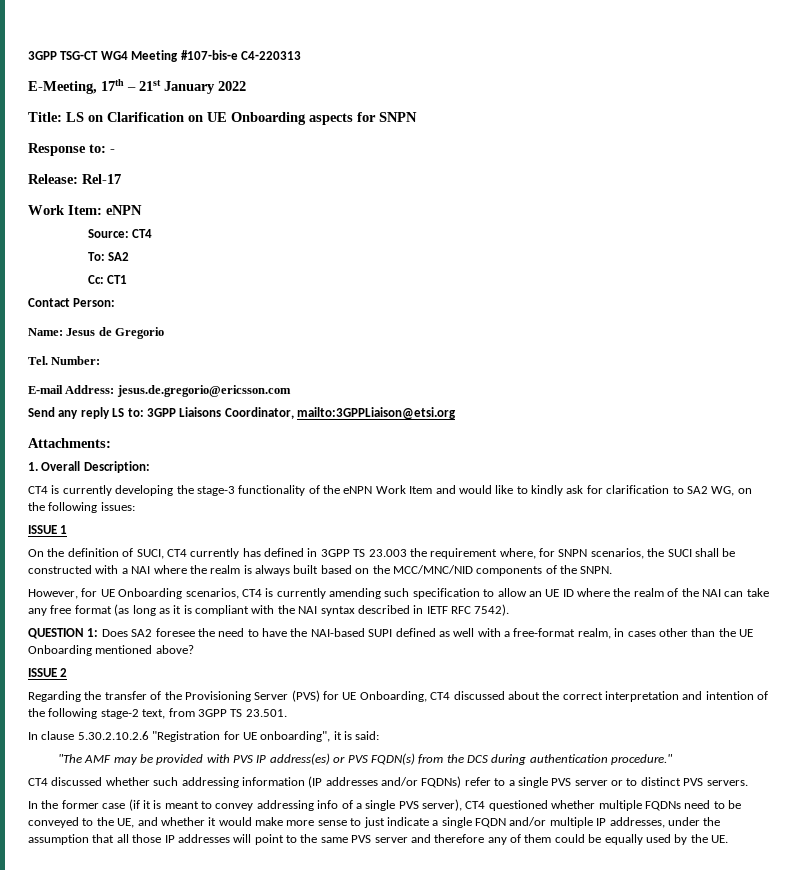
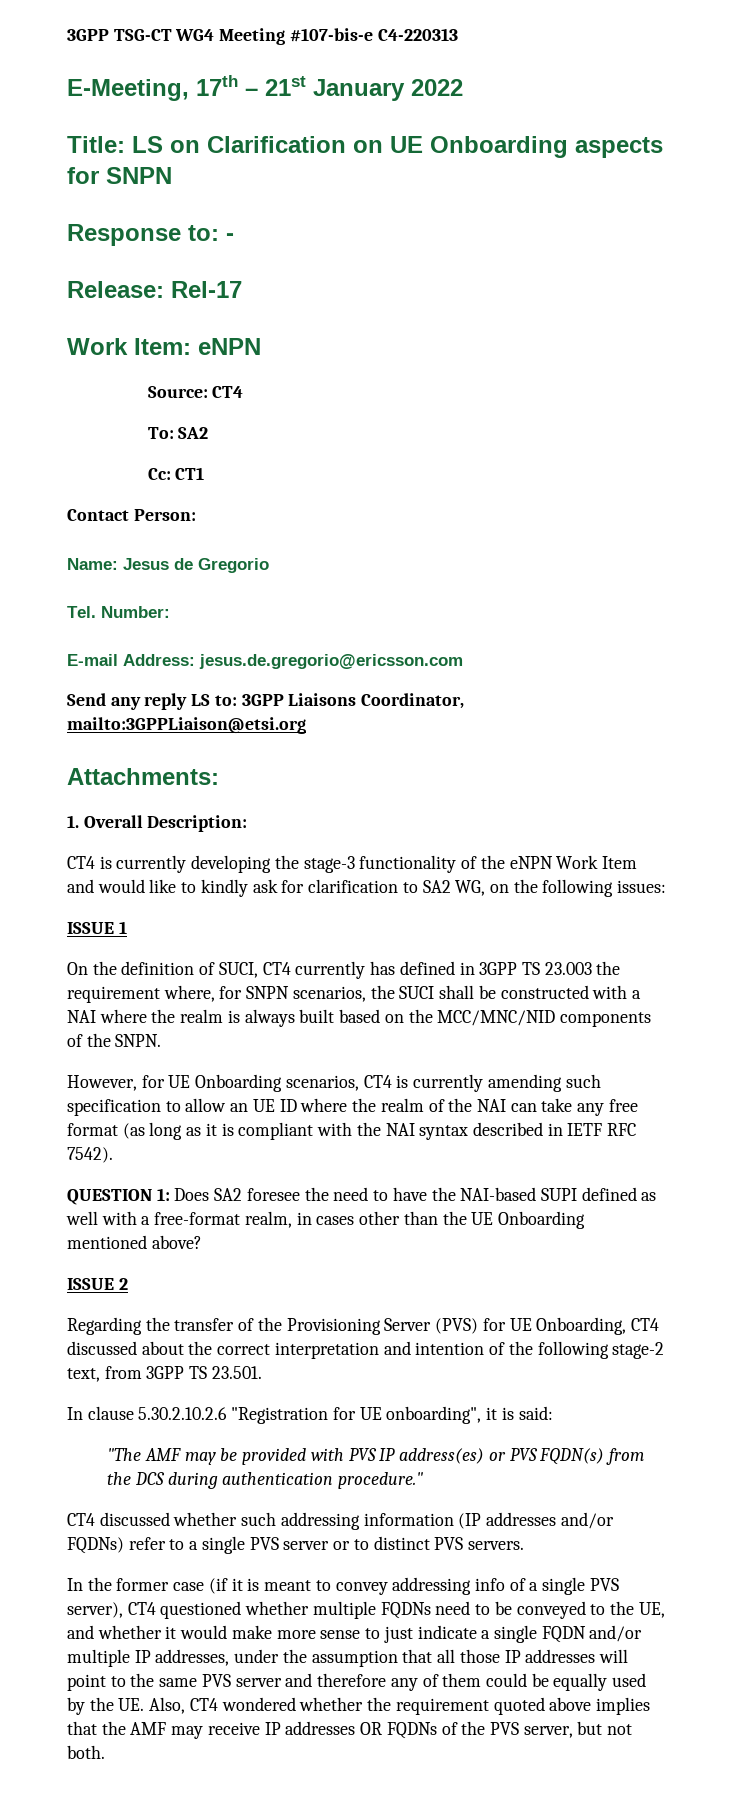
- In the former case (if it is meant to convey addressing info of a single PVS server), CT4 questioned whether multiple FQDNs need to be conveyed to the UE, and whether it would make more sense to just indicate a single FQDN and/or multiple IP addresses, under the assumption that all those IP addresses will point to the same PVS server and therefore any of them could be equally used by the UE.
+ In the former case (if it is meant to convey addressing info of a single PVS server), CT4 questioned whether multiple FQDNs need to be conveyed to the UE, and whether it would make more sense to just indicate a single FQDN and/or multiple IP addresses, under the assumption that all those IP addresses will point to the same PVS server and therefore any of them could be equally used by the UE. Also, CT4 wondered whether the requirement quoted above implies that the AMF may receive IP addresses OR FQDNs of the PVS server, but not both.

